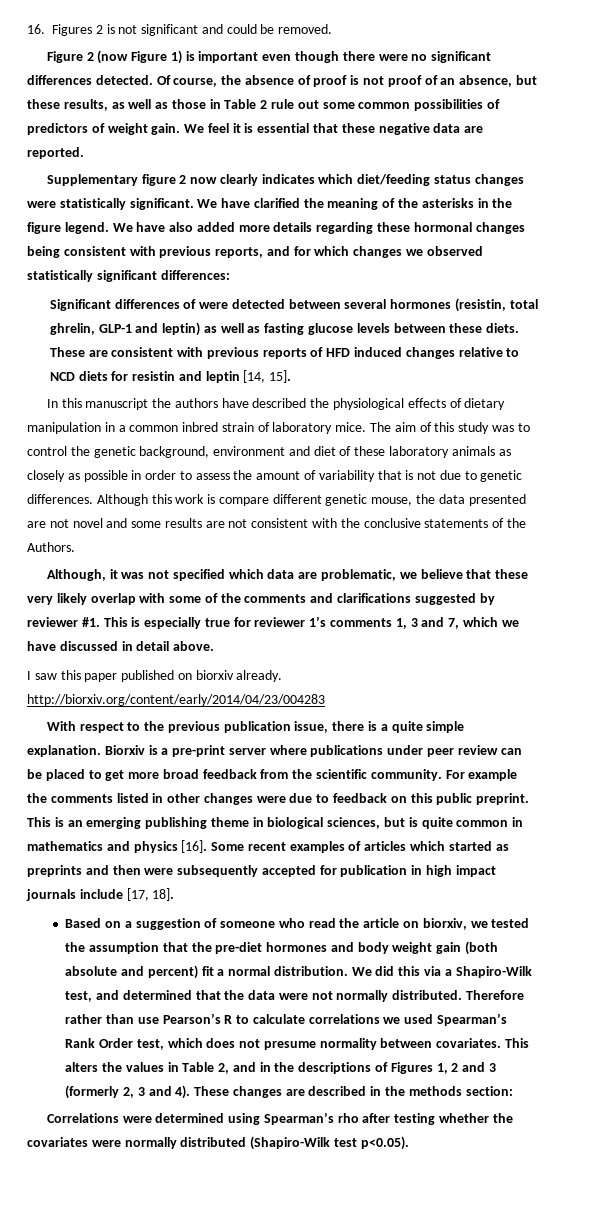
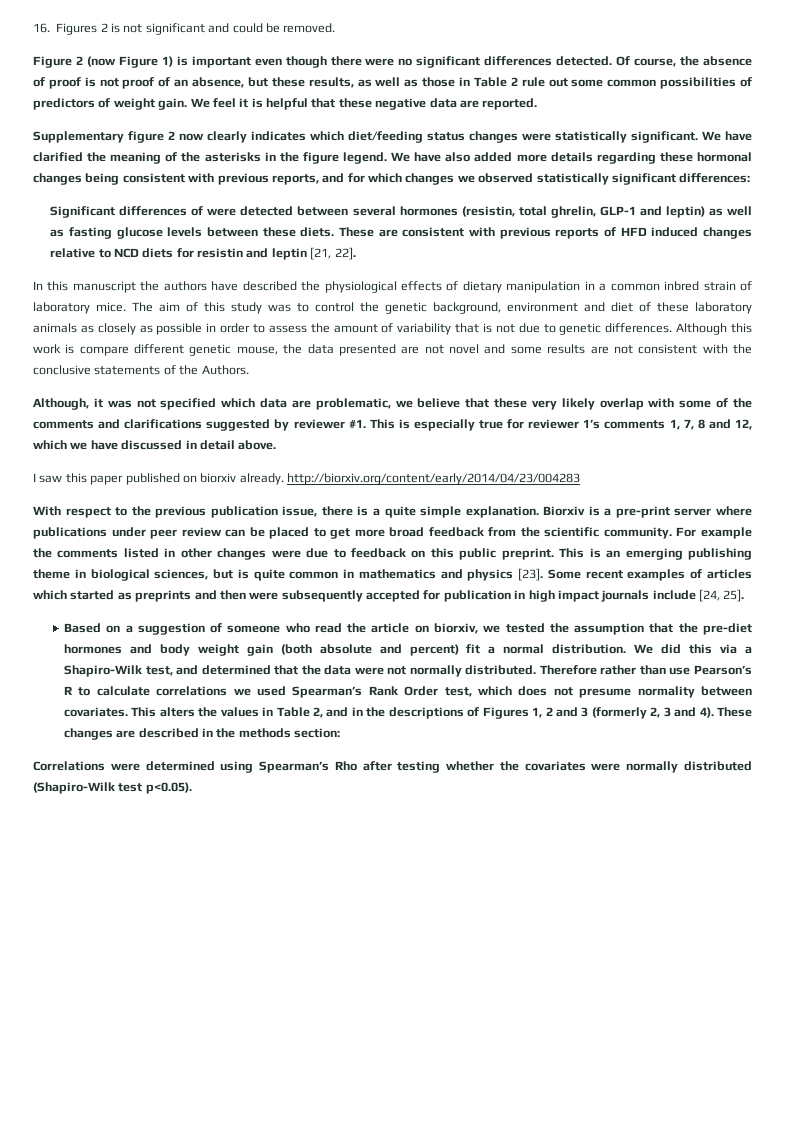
- We feel it is essential that these negative data are reported.
+ We feel it is helpful that these negative data are reported.
- These are consistent with previous reports of HFD induced changes relative to NCD diets for resistin and leptin [14, 15].
+ These are consistent with previous reports of HFD induced changes relative to NCD diets for resistin and leptin [21, 22].
- This is especially true for reviewer 1’s comments 1, 3 and 7, which we have discussed in detail above.
+ This is especially true for reviewer 1’s comments 1, 7, 8 and 12, which we have discussed in detail above.
- This is an emerging publishing theme in biological sciences, but is quite common in mathematics and physics [16].
+ This is an emerging publishing theme in biological sciences, but is quite common in mathematics and physics [23].
- Some recent examples of articles which started as preprints and then were subsequently accepted for publication in high impact journals include [17, 18].
+ Some recent examples of articles which started as preprints and then were subsequently accepted for publication in high impact journals include [24, 25].
- Correlations were determined using Spearman’s rho after testing whether the covariates were normally distributed (Shapiro-Wilk test p<0.05).
+ Correlations were determined using Spearman’s Rho after testing whether the covariates were normally distributed (Shapiro-Wilk test p<0.05).

